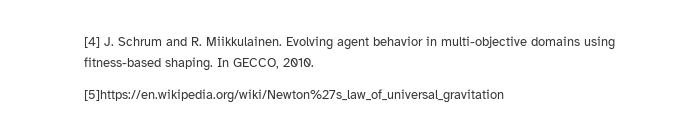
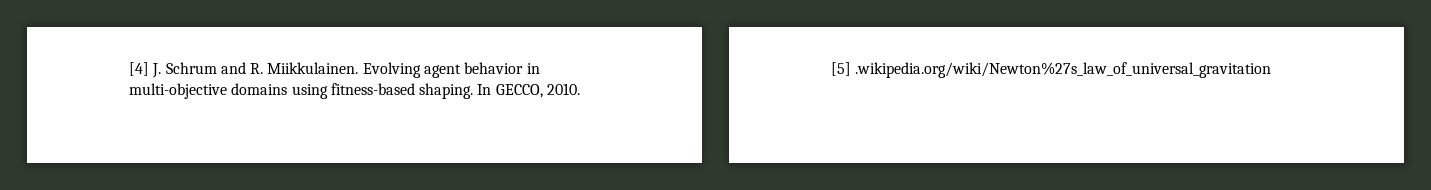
- [5]https://en.wikipedia.org/wiki/Newton%27s_law_of_universal_gravitation
+ [5] .wikipedia.org/wiki/Newton%27s_law_of_universal_gravitation

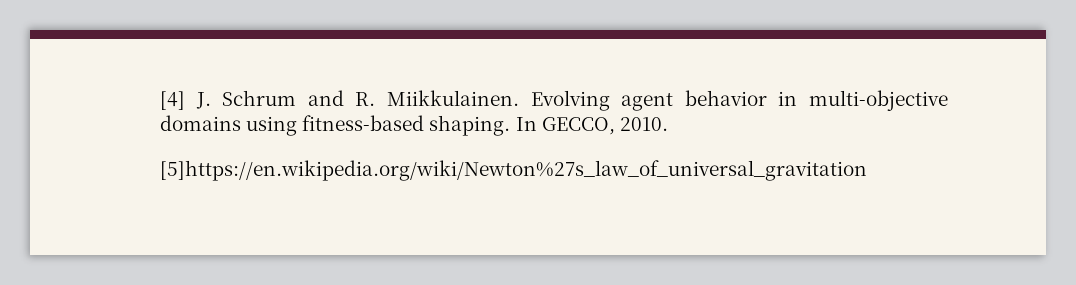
- [5] .wikipedia.org/wiki/Newton%27s_law_of_universal_gravitation
+ [5]https://en.wikipedia.org/wiki/Newton%27s_law_of_universal_gravitation

